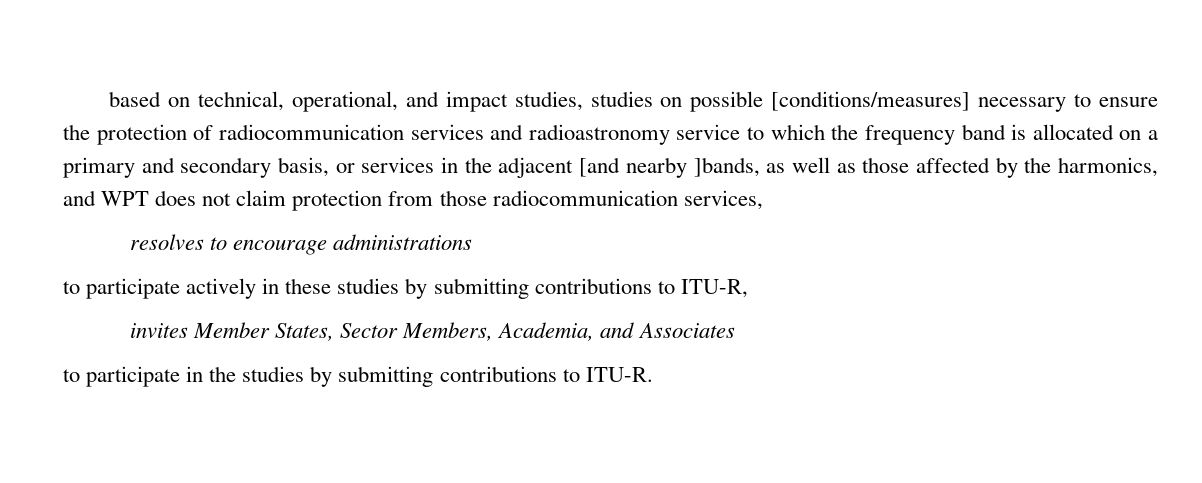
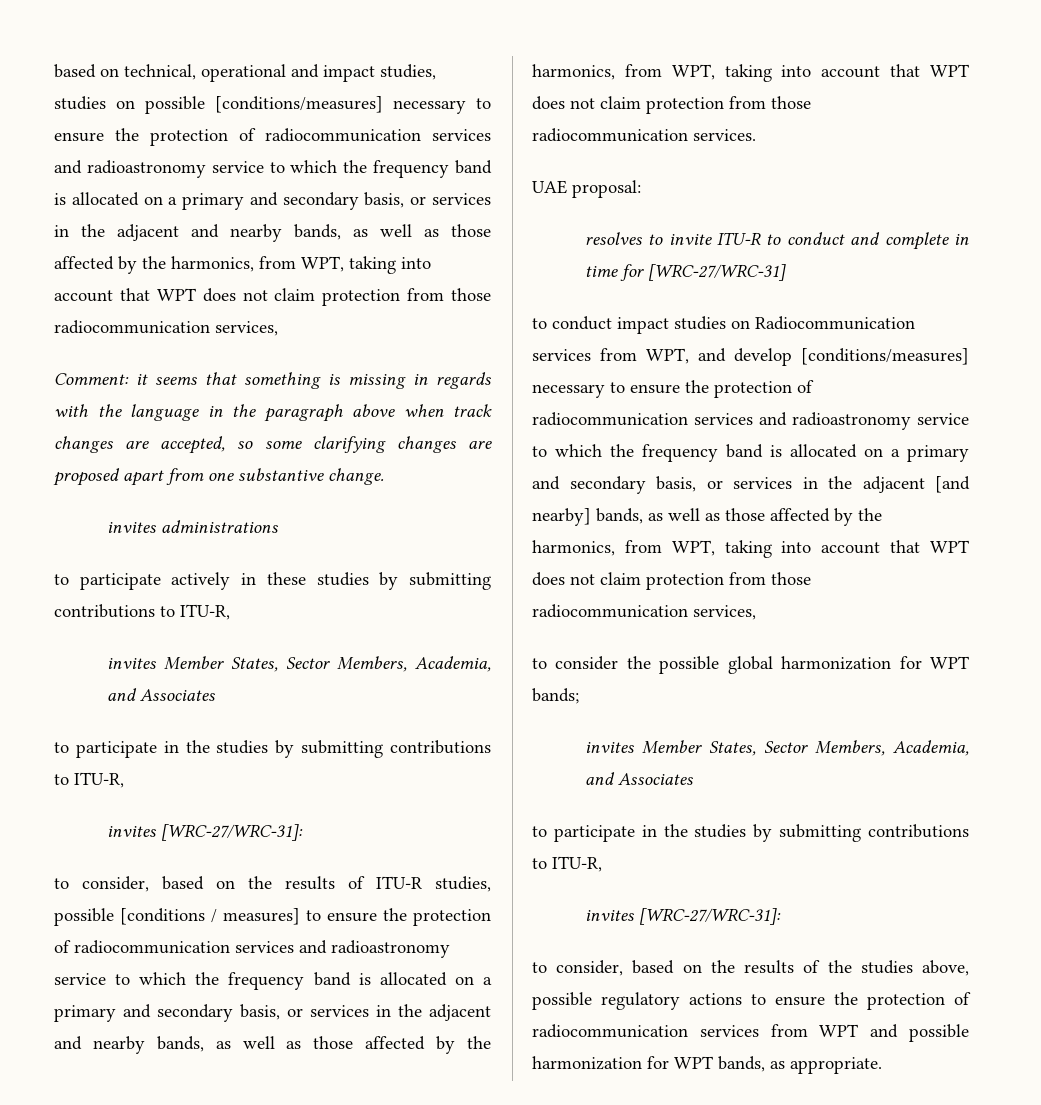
- based on technical, operational, and impact studies, studies on possible [conditions/measures] necessary to ensure the protection of radiocommunication services and radioastronomy service to which the frequency band is allocated on a primary and secondary basis, or services in the adjacent [and nearby ]bands, as well as those affected by the harmonics, and WPT does not claim protection from those radiocommunication services,
- resolves to encourage administrations
+ based on technical, operational and impact studies, studies on possible [conditions/measures] necessary to ensure the protection of radiocommunication services and radioastronomy service to which the frequency band is allocated on a primary and secondary basis, or services in the adjacent and nearby bands, as well as those affected by the harmonics, from WPT, taking into account that WPT does not claim protection from those radiocommunication services,
+ Comment: it seems that something is missing in regards with the language in the paragraph above when track changes are accepted, so some clarifying changes are proposed apart from one substantive change.
+ invites administrations
  to participate actively in these studies by submitting contributions to ITU-R,
  invites Member States, Sector Members, Academia, and Associates
- to participate in the studies by submitting contributions to ITU-R.
+ to participate in the studies by submitting contributions to ITU-R,
+ invites [WRC-27/WRC-31]:
+ to consider, based on the results of ITU-R studies, possible [conditions / measures] to ensure the protection of radiocommunication services and radioastronomy service to which the frequency band is allocated on a primary and secondary basis, or services in the adjacent and nearby bands, as well as those affected by the harmonics, from WPT, taking into account that WPT does not claim protection from those radiocommunication services.
+ UAE proposal:
+ resolves to invite ITU-R to conduct and complete in time for [WRC-27/WRC-31]
+ to conduct impact studies on Radiocommunication services from WPT, and develop [conditions/measures] necessary to ensure the protection of radiocommunication services and radioastronomy service to which the frequency band is allocated on a primary and secondary basis, or services in the adjacent [and nearby] bands, as well as those affected by the harmonics, from WPT, taking into account that WPT does not claim protection from those radiocommunication services,
+ to consider the possible global harmonization for WPT bands;
+ invites Member States, Sector Members, Academia, and Associates
+ to participate in the studies by submitting contributions to ITU-R,
+ invites [WRC-27/WRC-31]:
+ to consider, based on the results of the studies above, possible regulatory actions to ensure the protection of radiocommunication services from WPT and possible harmonization for WPT bands, as appropriate.

